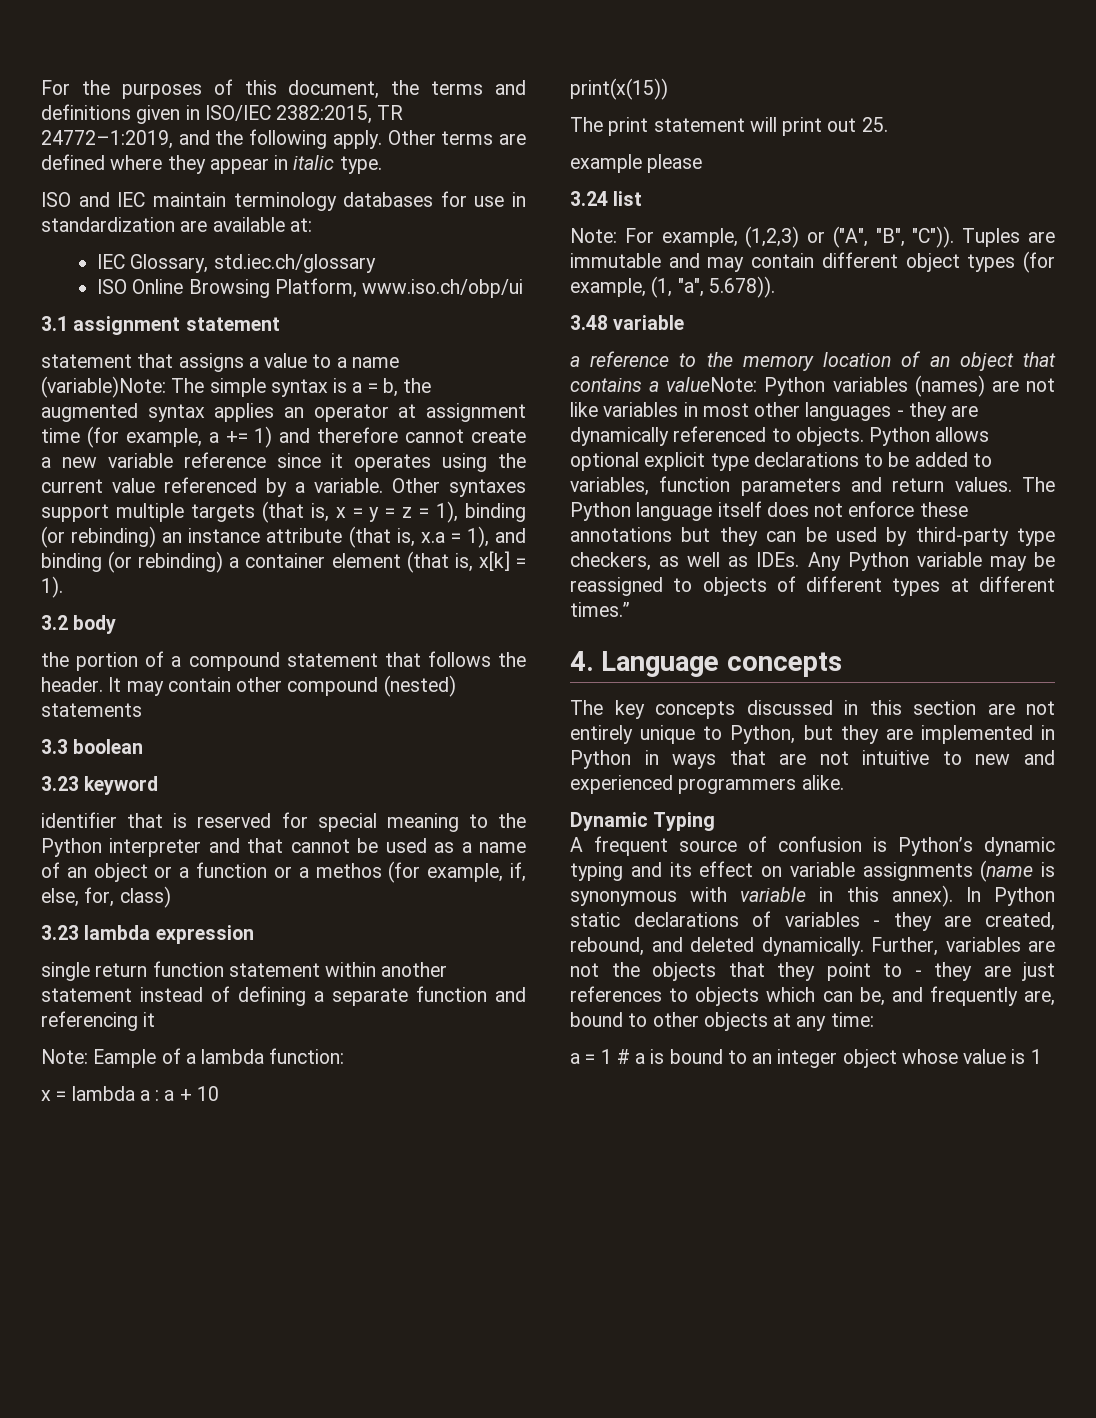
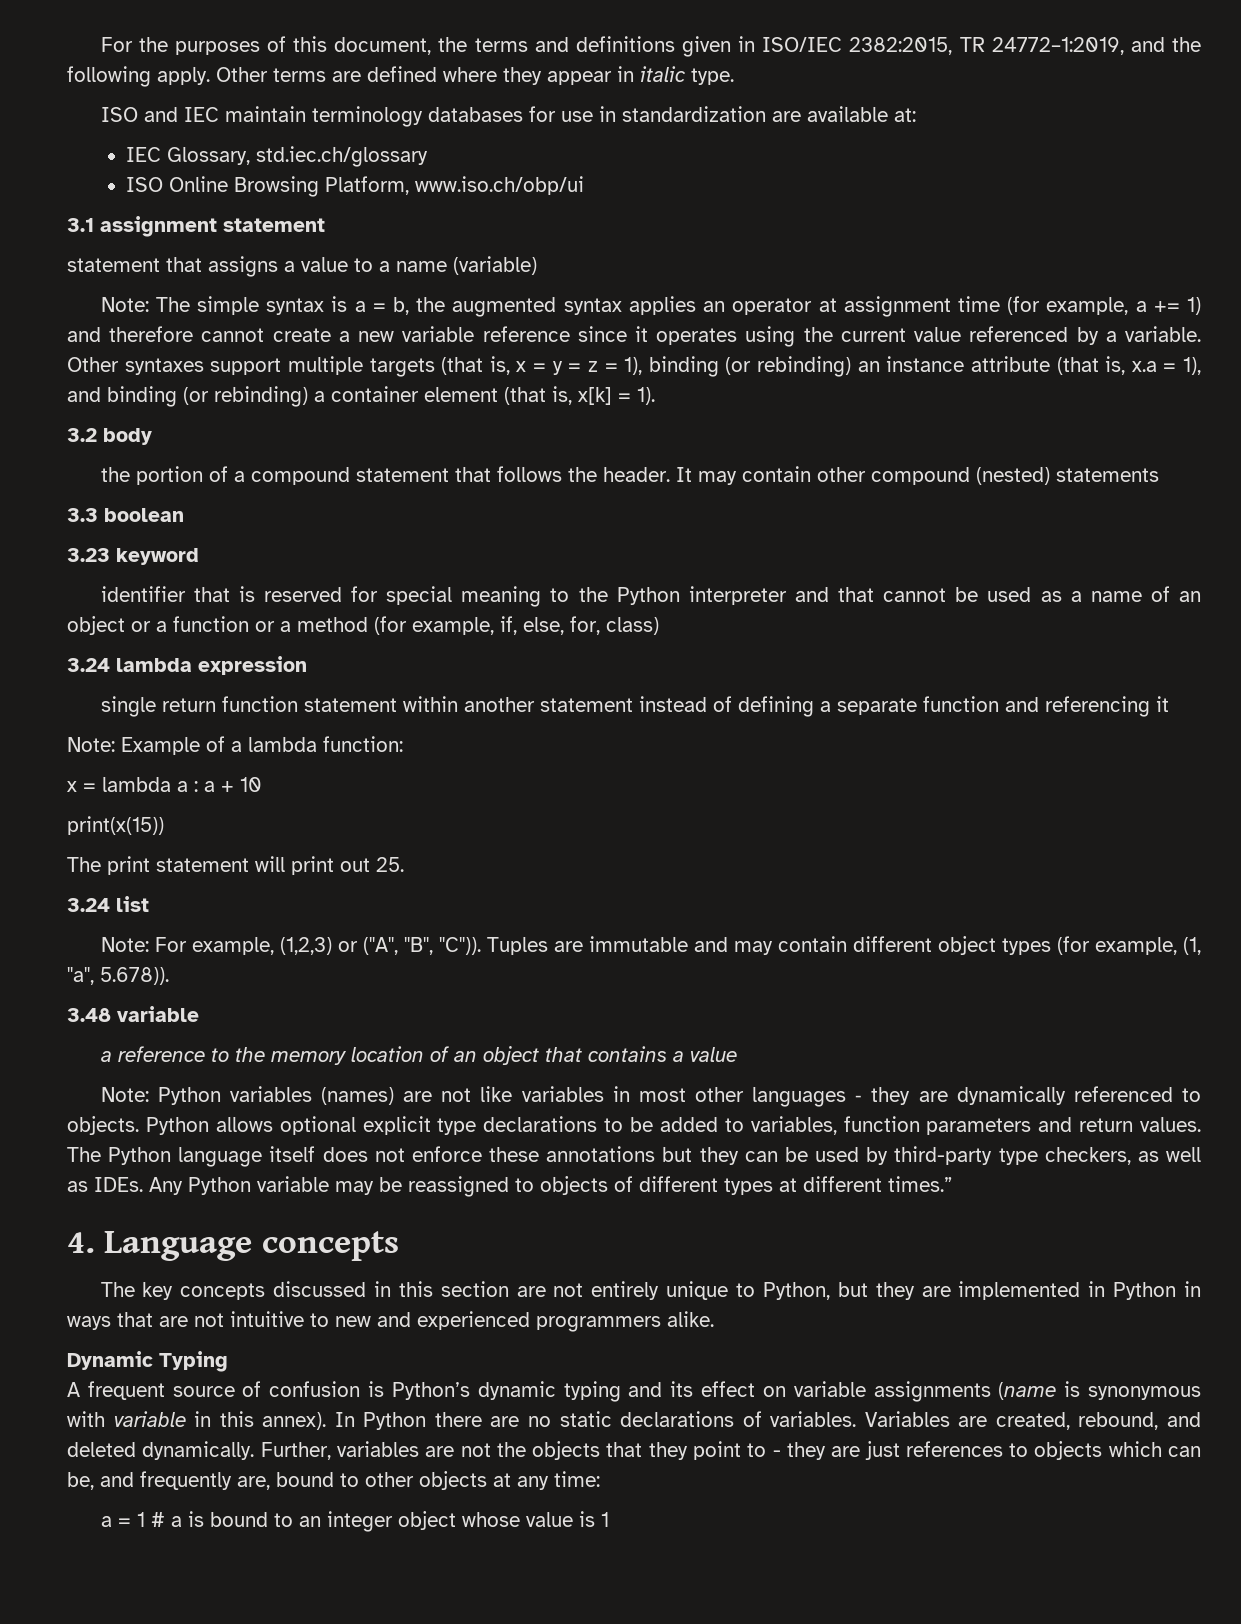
- statement that assigns a value to a name (variable)Note: The simple syntax is a = b, the augmented syntax applies an operator at assignment time (for example, a += 1) and therefore cannot create a new variable reference since it operates using the current value referenced by a variable.
+ statement that assigns a value to a name (variable)
+ Note: The simple syntax is a = b, the augmented syntax applies an operator at assignment time (for example, a += 1) and therefore cannot create a new variable reference since it operates using the current value referenced by a variable.
- identifier that is reserved for special meaning to the Python interpreter and that cannot be used as a name of an object or a function or a methos (for example, if, else, for, class)
+ identifier that is reserved for special meaning to the Python interpreter and that cannot be used as a name of an object or a function or a method (for example, if, else, for, class)
- 3.23 lambda expression
+ 3.24 lambda expression
- Note: Eample of a lambda function:
+ Note: Example of a lambda function:
- example please
- a reference to the memory location of an object that contains a valueNote: Python variables (names) are not like variables in most other languages ‐ they are dynamically referenced to objects.
+ a reference to the memory location of an object that contains a value
+ Note: Python variables (names) are not like variables in most other languages ‐ they are dynamically referenced to objects.
- In Python static declarations of variables - they are created, rebound, and deleted dynamically.
+ In Python there are no static declarations of variables. Variables are created, rebound, and deleted dynamically.

